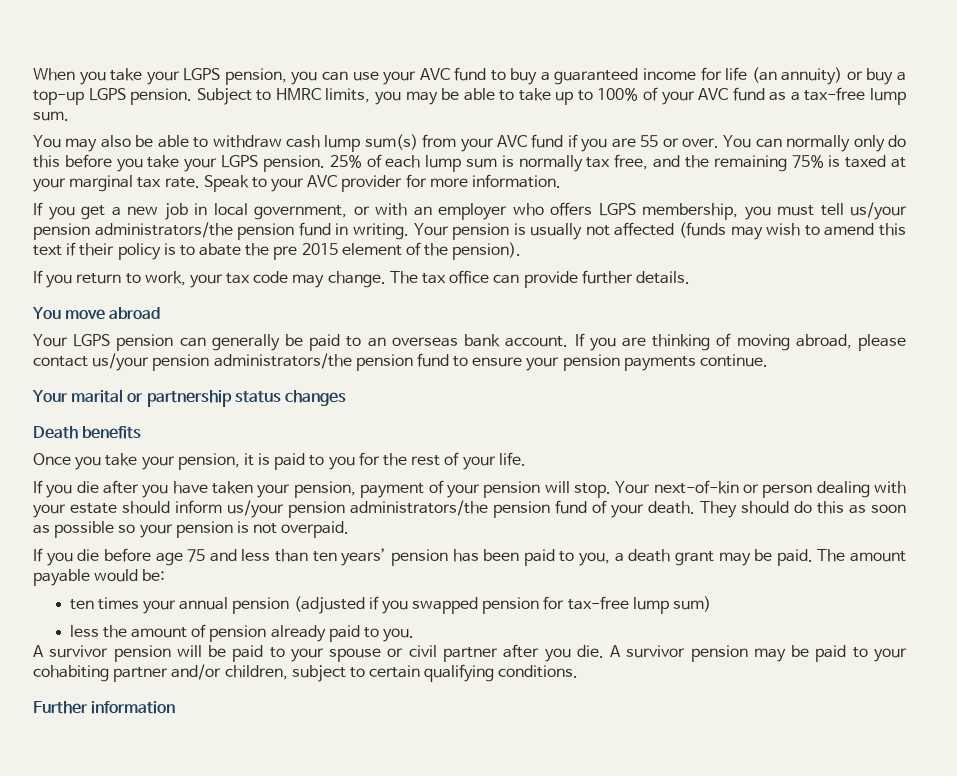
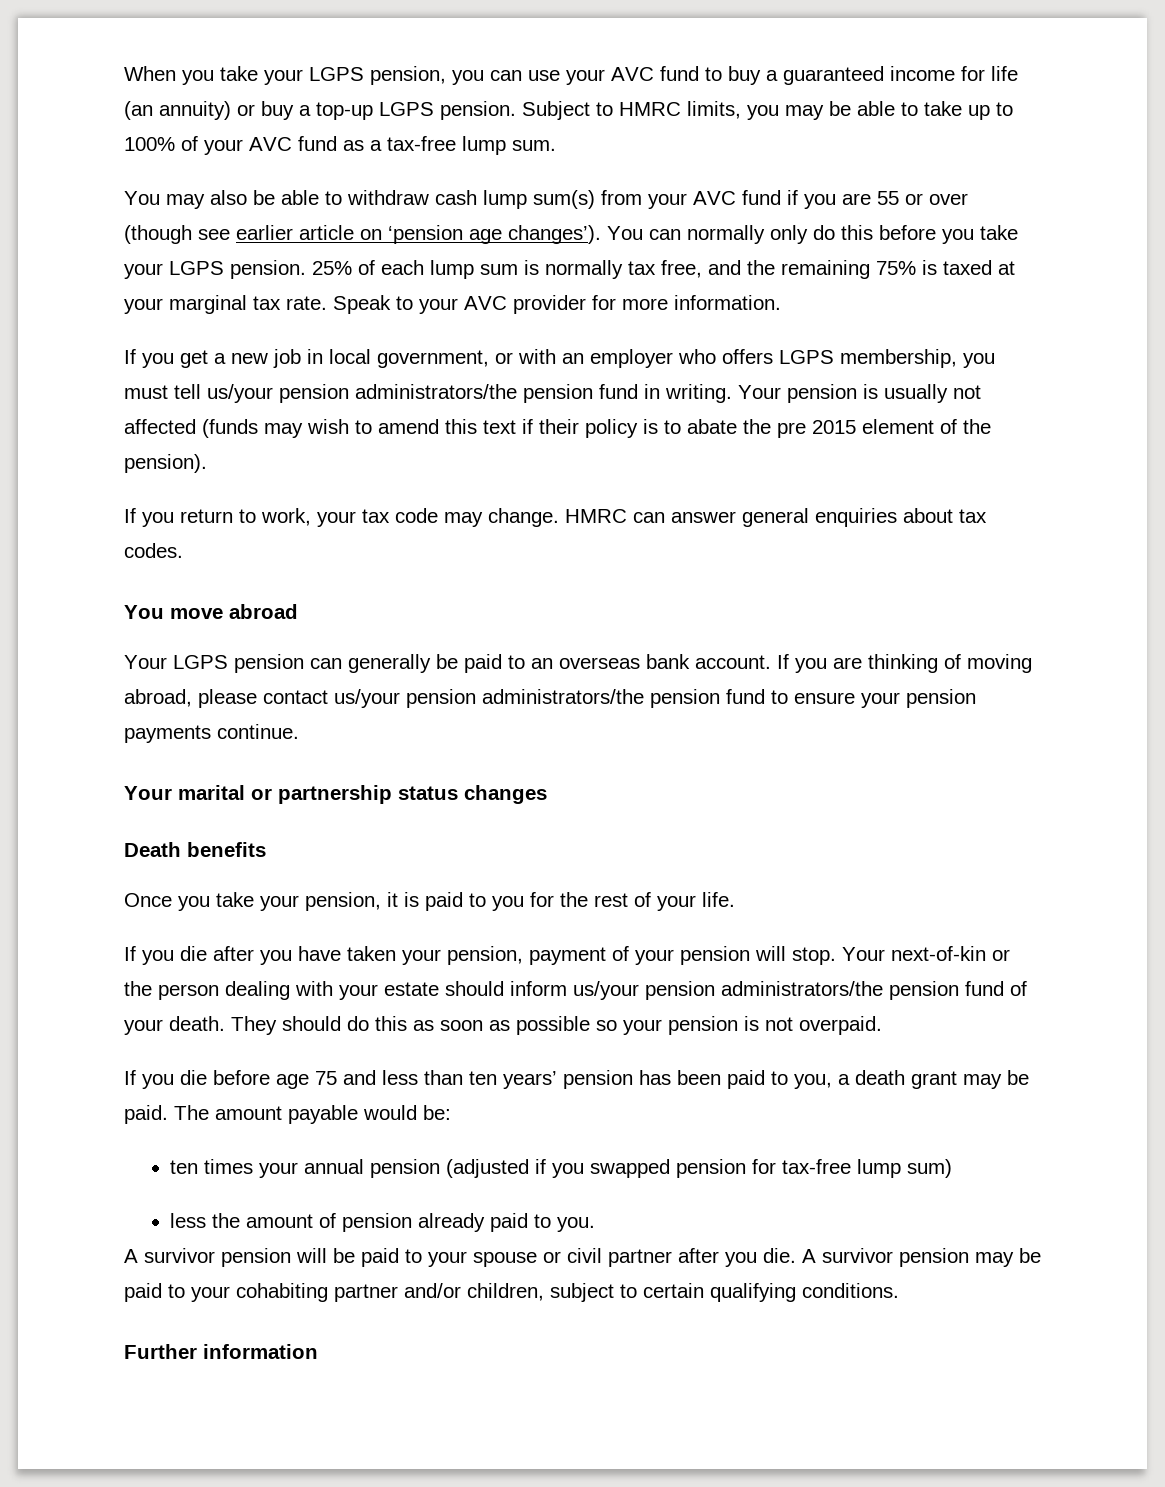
- You may also be able to withdraw cash lump sum(s) from your AVC fund if you are 55 or over.
+ You may also be able to withdraw cash lump sum(s) from your AVC fund if you are 55 or over (though see earlier article on ‘pension age changes’).
- The tax office can provide further details.
+ HMRC can answer general enquiries about tax codes.
- Your next-of-kin or person dealing with your estate should inform us/your pension administrators/the pension fund of your death.
+ Your next-of-kin or the person dealing with your estate should inform us/your pension administrators/the pension fund of your death.

